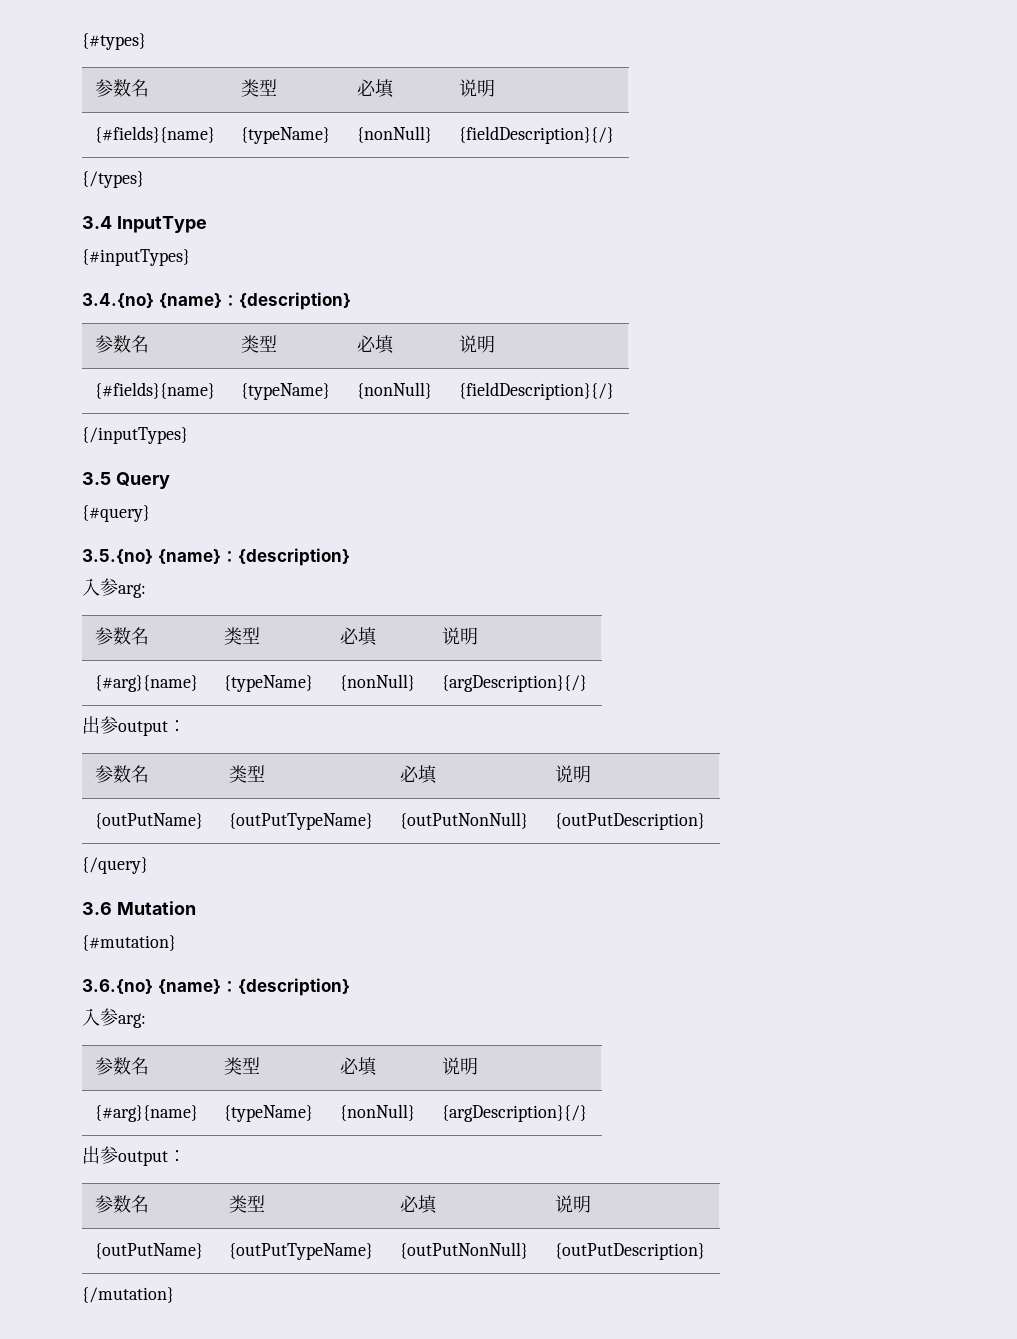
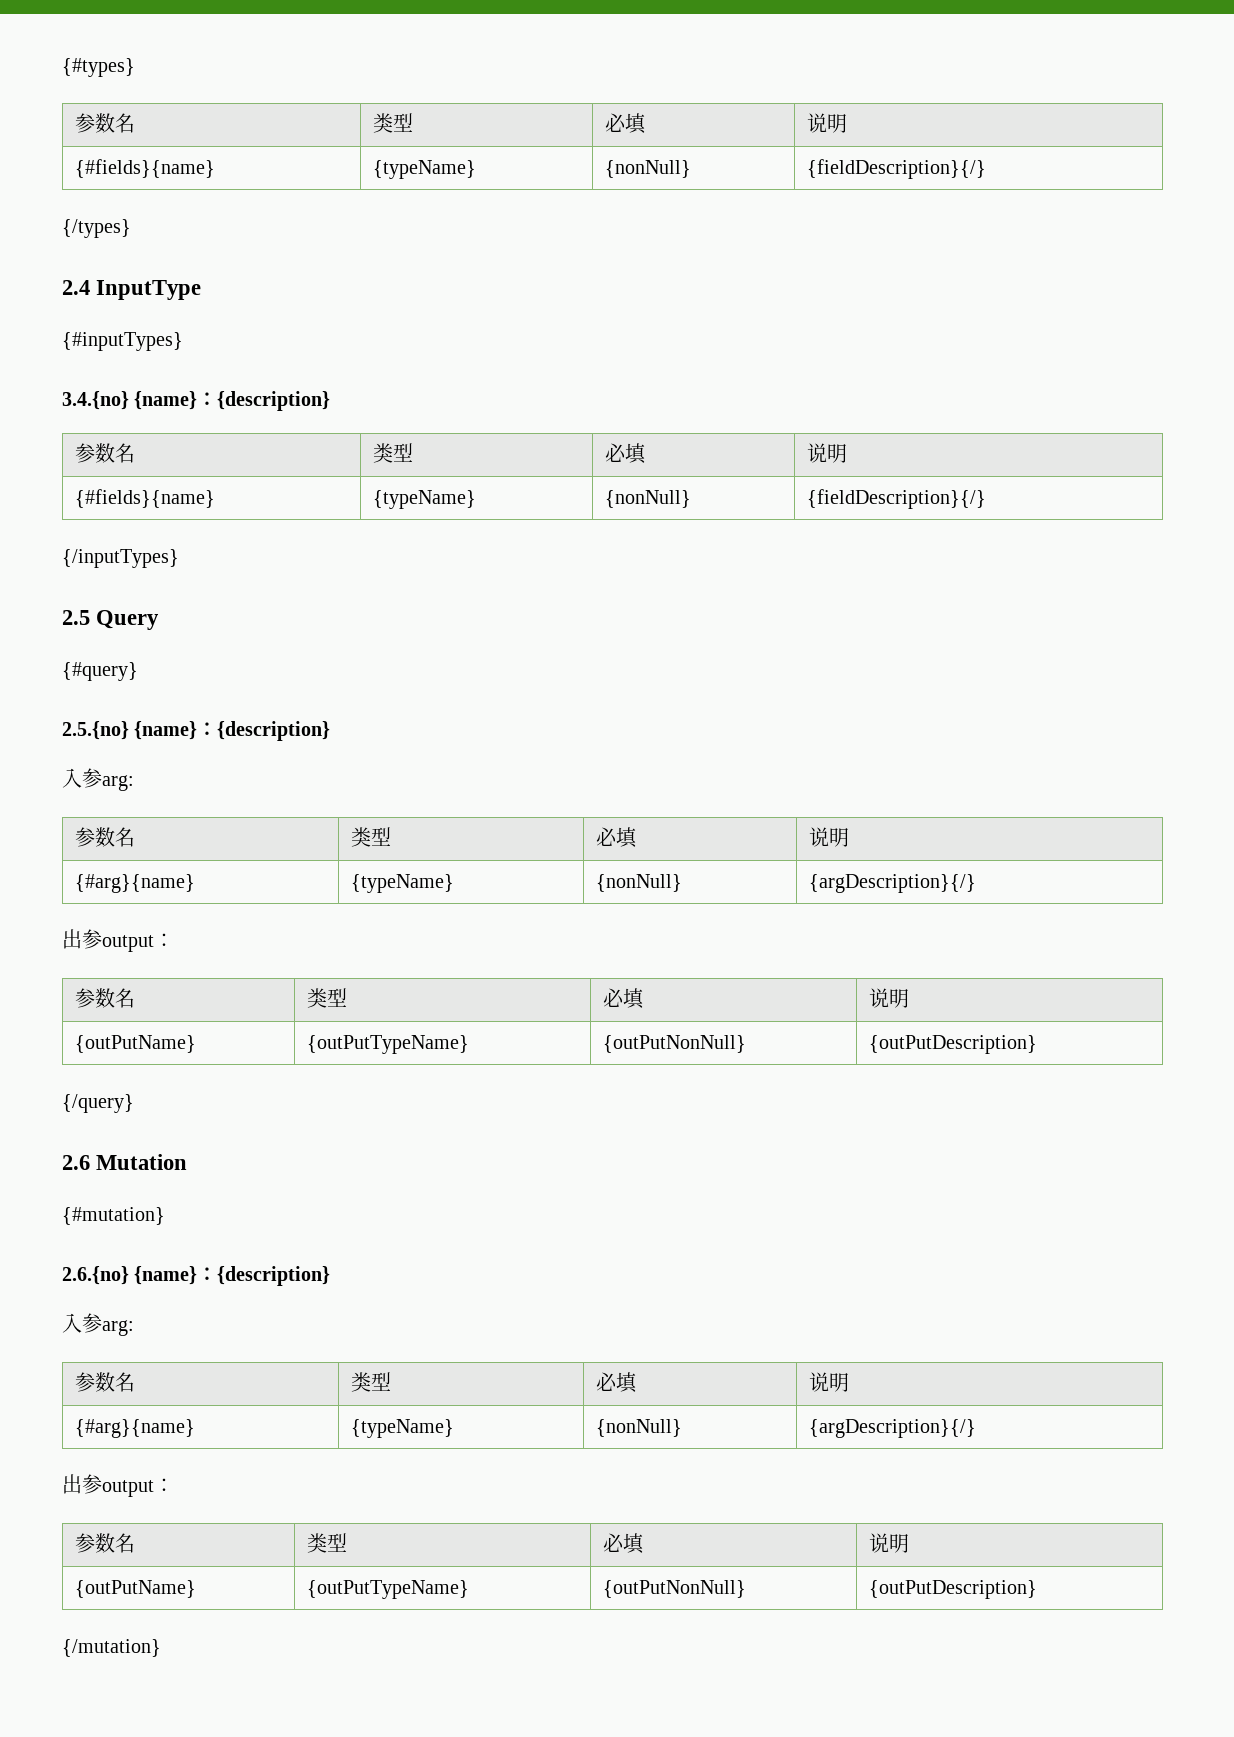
- 3.4 InputType
+ 2.4 InputType
- 3.5 Query
+ 2.5 Query
- 3.5.{no} {name}：{description}
+ 2.5.{no} {name}：{description}
- 3.6 Mutation
+ 2.6 Mutation
- 3.6.{no} {name}：{description}
+ 2.6.{no} {name}：{description}

